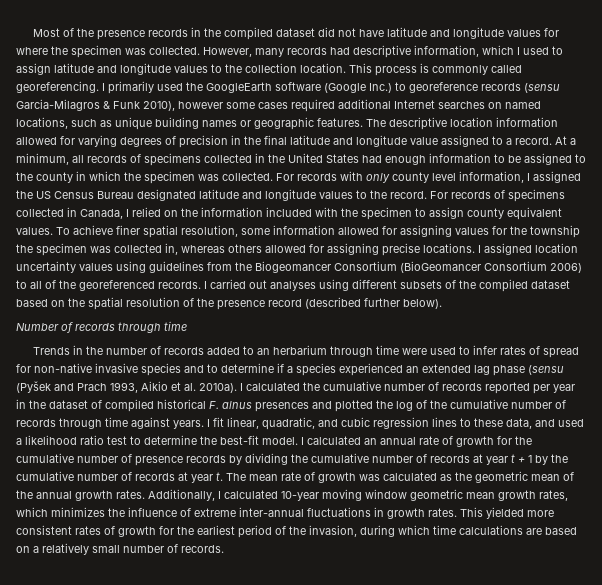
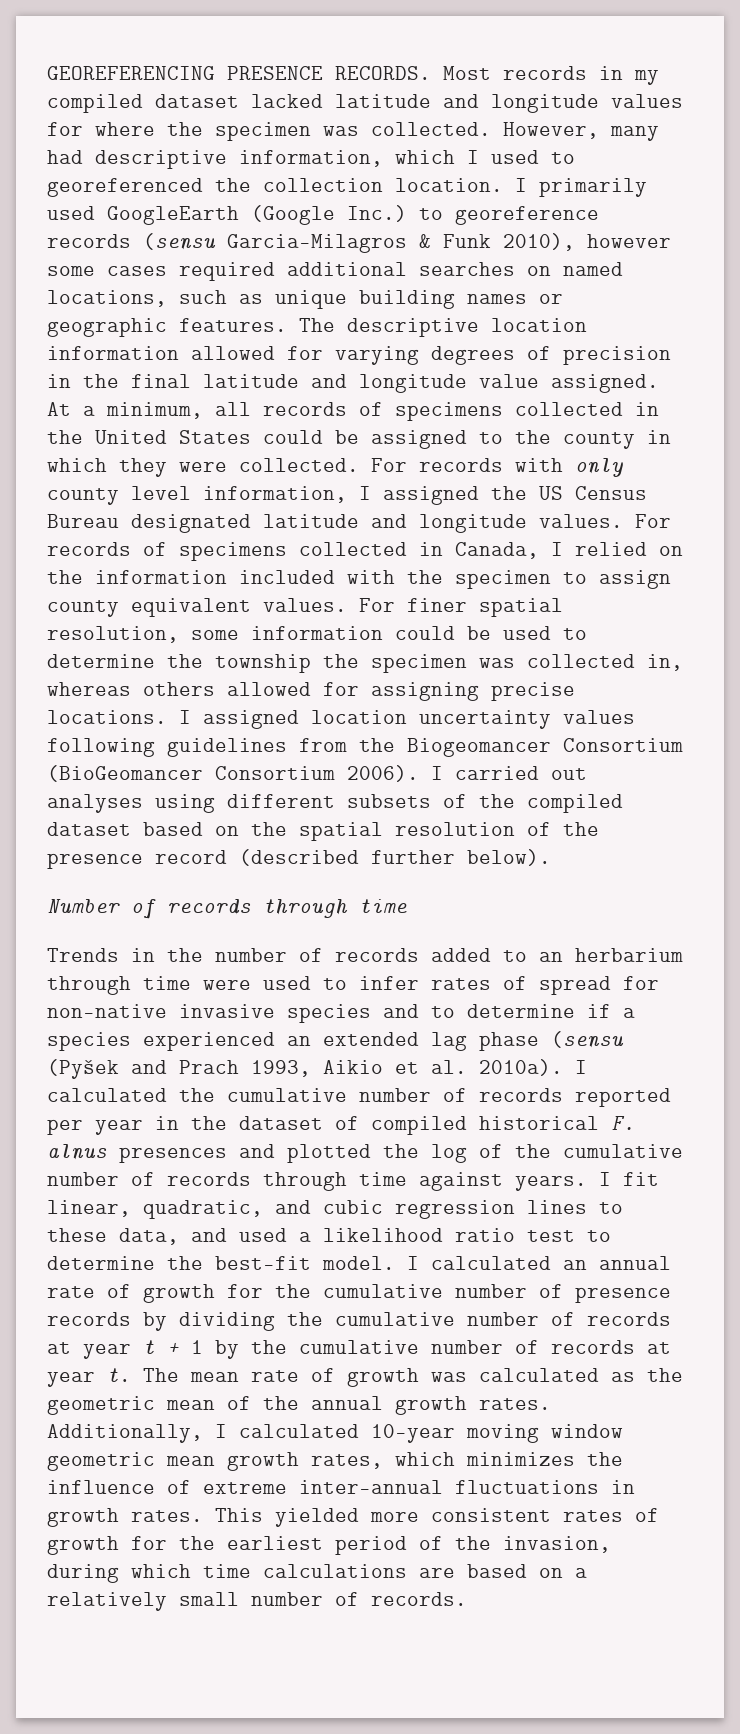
- Most of the presence records in the compiled dataset did not have latitude and longitude values for where the specimen was collected.
+ GEOREFERENCING PRESENCE RECORDS. Most records in my compiled dataset lacked latitude and longitude values for where the specimen was collected.
- However, many records had descriptive information, which I used to assign latitude and longitude values to the collection location. This process is commonly called georeferencing. I primarily used the GoogleEarth software (Google Inc.) to georeference records (sensu Garcia-Milagros & Funk 2010), however some cases required additional Internet searches on named locations, such as unique building names or geographic features.
+ However, many had descriptive information, which I used to georeferenced the collection location. I primarily used GoogleEarth (Google Inc.) to georeference records (sensu Garcia-Milagros & Funk 2010), however some cases required additional searches on named locations, such as unique building names or geographic features.
- The descriptive location information allowed for varying degrees of precision in the final latitude and longitude value assigned to a record.
+ The descriptive location information allowed for varying degrees of precision in the final latitude and longitude value assigned.
- At a minimum, all records of specimens collected in the United States had enough information to be assigned to the county in which the specimen was collected.
+ At a minimum, all records of specimens collected in the United States could be assigned to the county in which they were collected.
- For records with only county level information, I assigned the US Census Bureau designated latitude and longitude values to the record.
+ For records with only county level information, I assigned the US Census Bureau designated latitude and longitude values.
- To achieve finer spatial resolution, some information allowed for assigning values for the township the specimen was collected in, whereas others allowed for assigning precise locations.
+ For finer spatial resolution, some information could be used to determine the township the specimen was collected in, whereas others allowed for assigning precise locations.
- I assigned location uncertainty values using guidelines from the Biogeomancer Consortium (BioGeomancer Consortium 2006) to all of the georeferenced records.
+ I assigned location uncertainty values following guidelines from the Biogeomancer Consortium (BioGeomancer Consortium 2006).

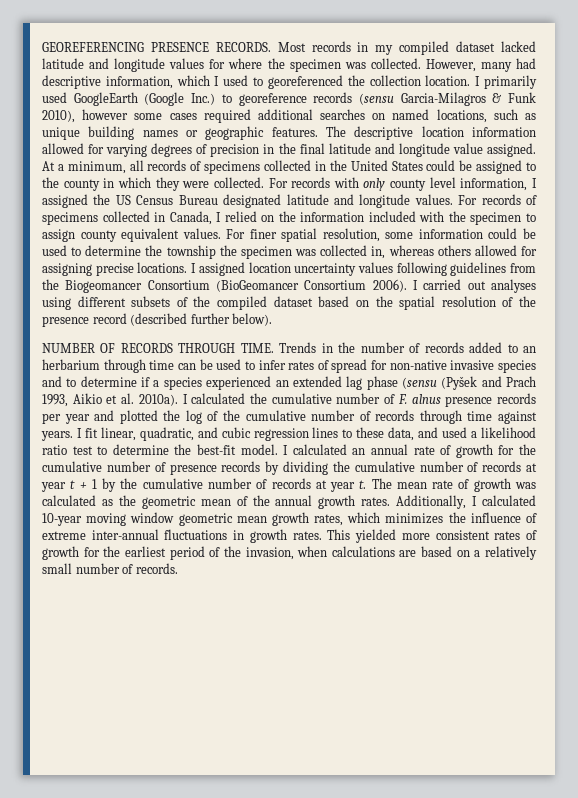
- Number of records through time
- Trends in the number of records added to an herbarium through time were used to infer rates of spread for non-native invasive species and to determine if a species experienced an extended lag phase (sensu (Pyšek and Prach 1993, Aikio et al. 2010a).
+ NUMBER OF RECORDS THROUGH TIME. Trends in the number of records added to an herbarium through time can be used to infer rates of spread for non-native invasive species and to determine if a species experienced an extended lag phase (sensu (Pyšek and Prach 1993, Aikio et al. 2010a).
- I calculated the cumulative number of records reported per year in the dataset of compiled historical F. alnus presences and plotted the log of the cumulative number of records through time against years.
+ I calculated the cumulative number of F. alnus presence records per year and plotted the log of the cumulative number of records through time against years.
- This yielded more consistent rates of growth for the earliest period of the invasion, during which time calculations are based on a relatively small number of records.
+ This yielded more consistent rates of growth for the earliest period of the invasion, when calculations are based on a relatively small number of records.

